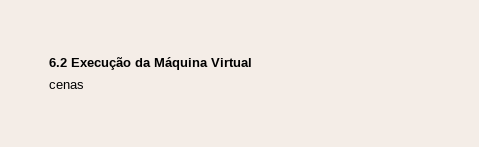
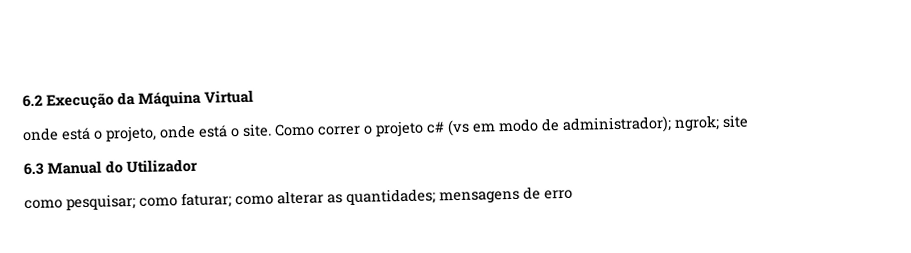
- cenas
+ onde está o projeto, onde está o site. Como correr o projeto c# (vs em modo de administrador); ngrok; site
+ 6.3 Manual do Utilizador
+ como pesquisar; como faturar; como alterar as quantidades; mensagens de erro

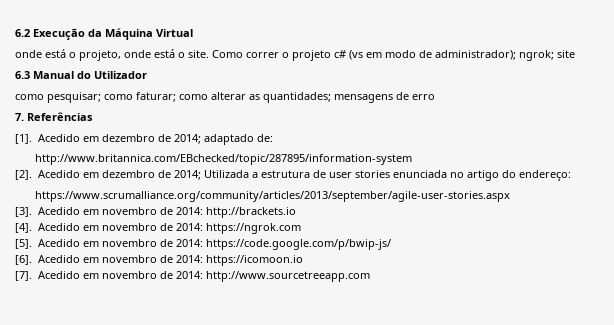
+ 7. Referências
+ [1]. Acedido em dezembro de 2014; adaptado de:
+ http://www.britannica.com/EBchecked/topic/287895/information-system
+ [2]. Acedido em dezembro de 2014; Utilizada a estrutura de user stories enunciada no artigo do endereço:
+ https://www.scrumalliance.org/community/articles/2013/september/agile-user-stories.aspx
+ [3]. Acedido em novembro de 2014: http://brackets.io
+ [4]. Acedido em novembro de 2014: https://ngrok.com
+ [5]. Acedido em novembro de 2014: https://code.google.com/p/bwip-js/
+ [6]. Acedido em novembro de 2014: https://icomoon.io
+ [7]. Acedido em novembro de 2014: http://www.sourcetreeapp.com

